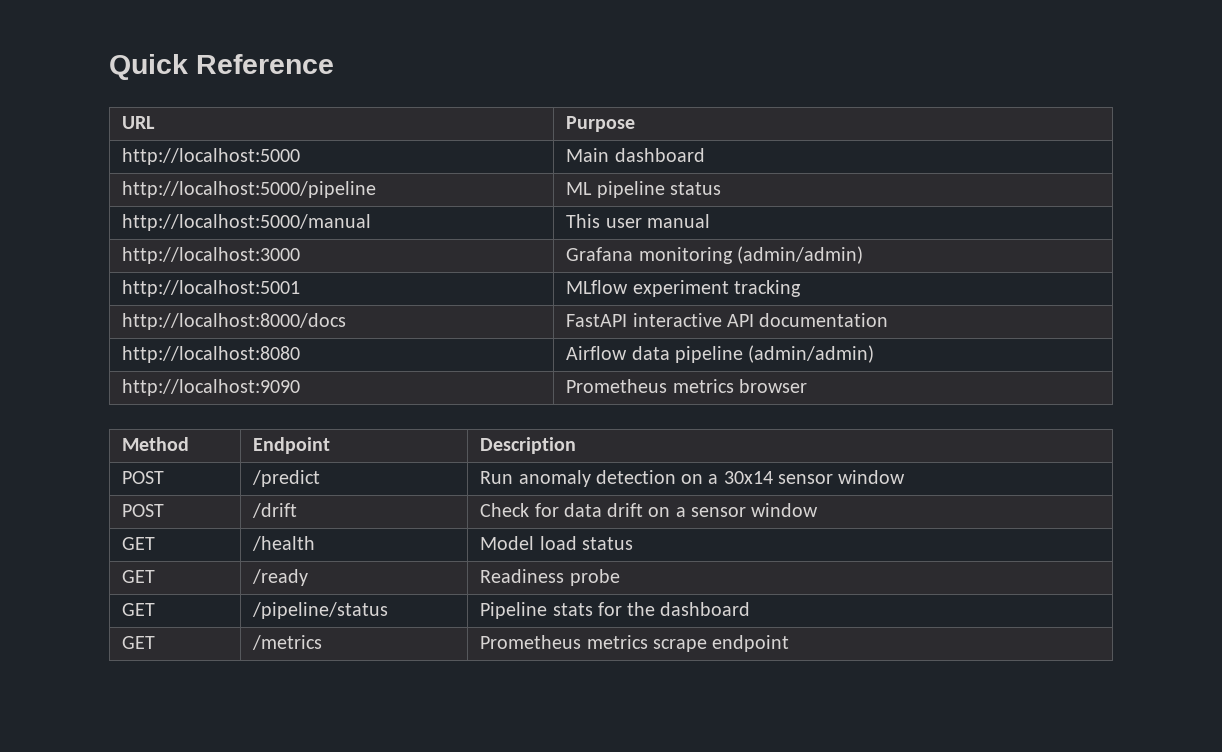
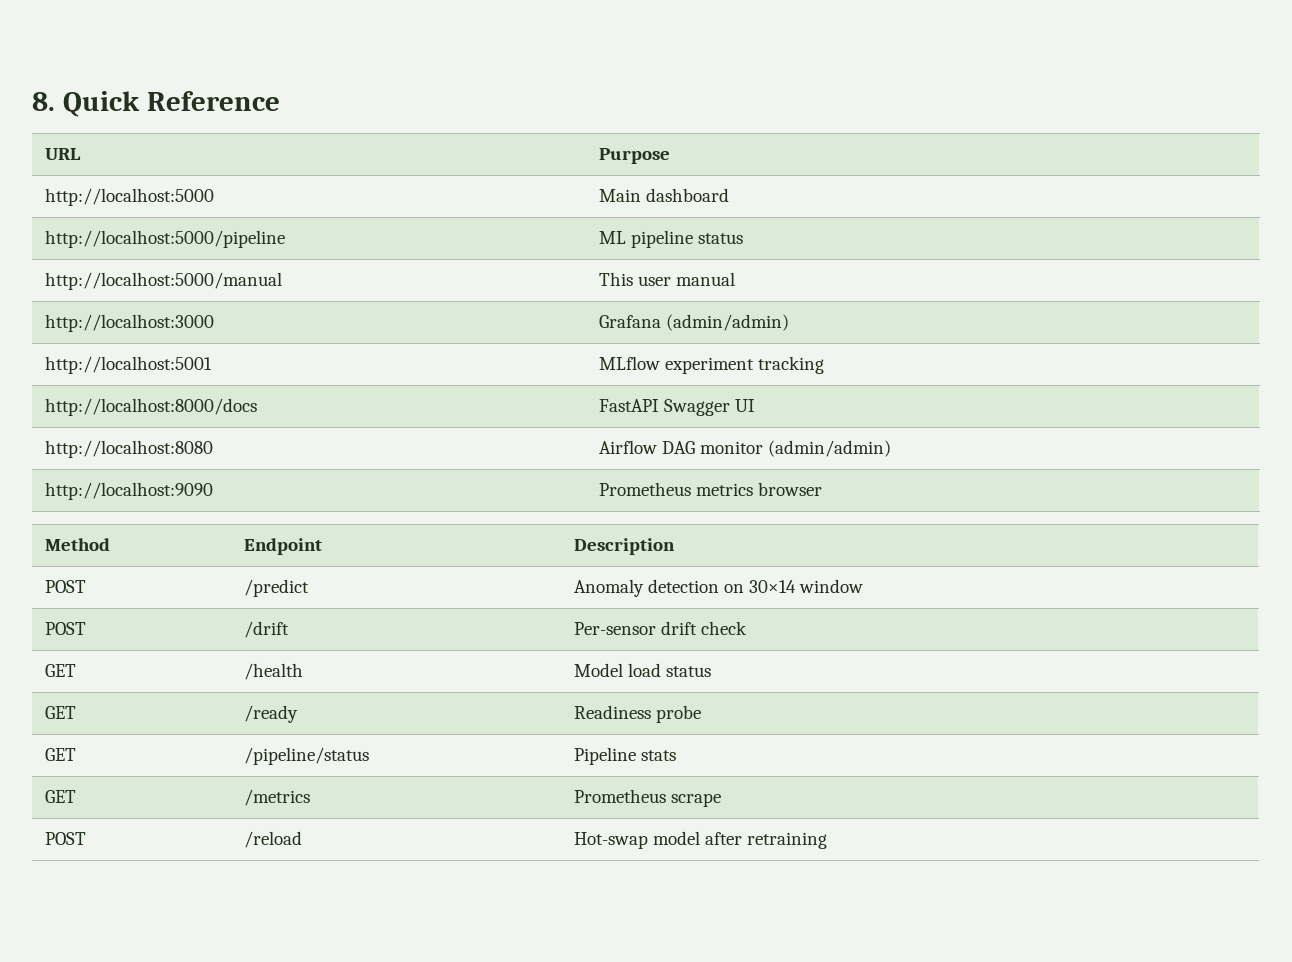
- Quick Reference
+ 8. Quick Reference
- http://localhost:3000 | Grafana monitoring (admin/admin)
+ http://localhost:3000 | Grafana (admin/admin)
- http://localhost:8000/docs | FastAPI interactive API documentation
+ http://localhost:8000/docs | FastAPI Swagger UI
- http://localhost:8080 | Airflow data pipeline (admin/admin)
+ http://localhost:8080 | Airflow DAG monitor (admin/admin)
- POST | /predict | Run anomaly detection on a 30x14 sensor window
- POST | /drift | Check for data drift on a sensor window
+ POST | /predict | Anomaly detection on 30×14 window
+ POST | /drift | Per-sensor drift check
- GET | /pipeline/status | Pipeline stats for the dashboard
+ GET | /pipeline/status | Pipeline stats
- GET | /metrics | Prometheus metrics scrape endpoint
+ GET | /metrics | Prometheus scrape
+ POST | /reload | Hot-swap model after retraining

